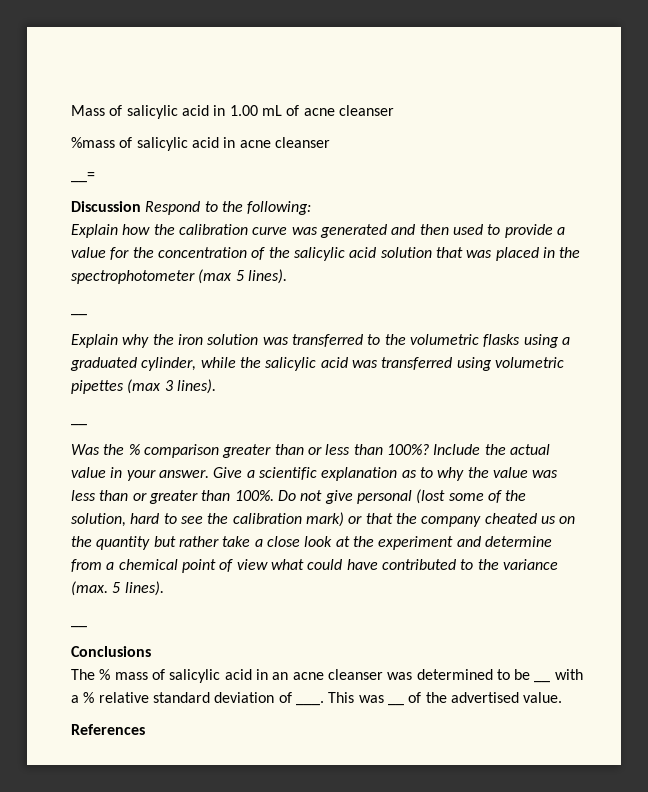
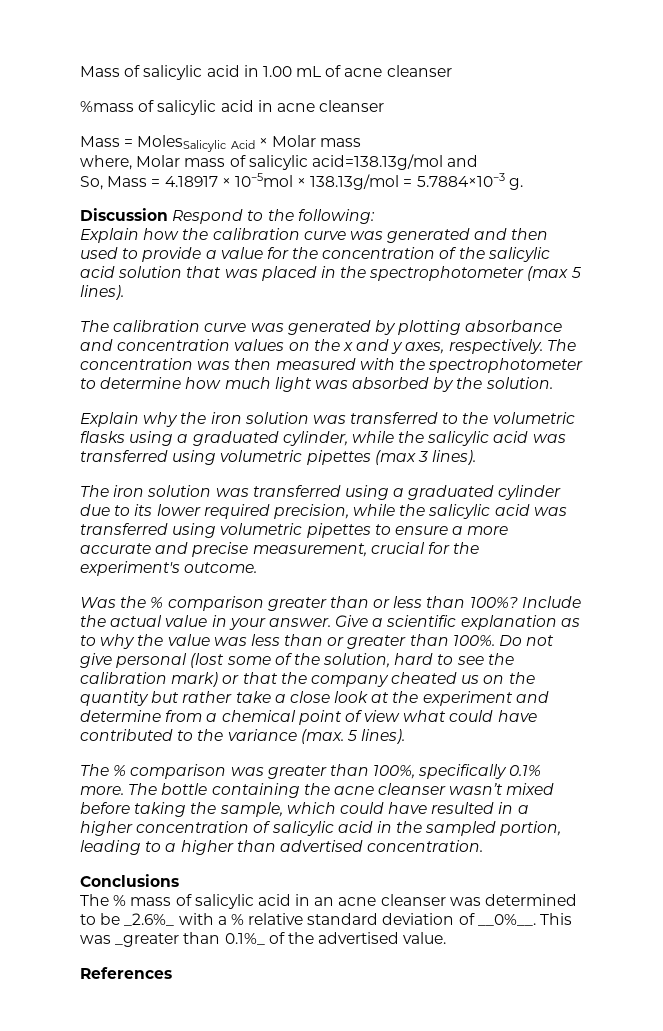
- __=
+ Mass = MolesSalicylic Acid × Molar mass
+ where, Molar mass of salicylic acid=138.13g/mol and
+ So, Mass = 4.18917 × 10−5mol × 138.13g/mol = 5.7884×10−3 g.
  Explain how the calibration curve was generated and then used to provide a value for the concentration of the salicylic acid solution that was placed in the spectrophotometer (max 5 lines).
- __
+ The calibration curve was generated by plotting absorbance and concentration values on the x and y axes, respectively. The concentration was then measured with the spectrophotometer to determine how much light was absorbed by the solution.
  Explain why the iron solution was transferred to the volumetric flasks using a graduated cylinder, while the salicylic acid was transferred using volumetric pipettes (max 3 lines).
- __
+ The iron solution was transferred using a graduated cylinder due to its lower required precision, while the salicylic acid was transferred using volumetric pipettes to ensure a more accurate and precise measurement, crucial for the experiment's outcome.
  Do not give personal (lost some of the solution, hard to see the calibration mark) or that the company cheated us on the quantity but rather take a close look at the experiment and determine from a chemical point of view what could have contributed to the variance (max. 5 lines).
- __
+ The % comparison was greater than 100%, specifically 0.1% more. The bottle containing the acne cleanser wasn’t mixed before taking the sample, which could have resulted in a higher concentration of salicylic acid in the sampled portion, leading to a higher than advertised concentration.
- The % mass of salicylic acid in an acne cleanser was determined to be __ with a % relative standard deviation of ___.
+ The % mass of salicylic acid in an acne cleanser was determined to be _2.6%_ with a % relative standard deviation of __0%__.
- This was __ of the advertised value.
+ This was _greater than 0.1%_ of the advertised value.

